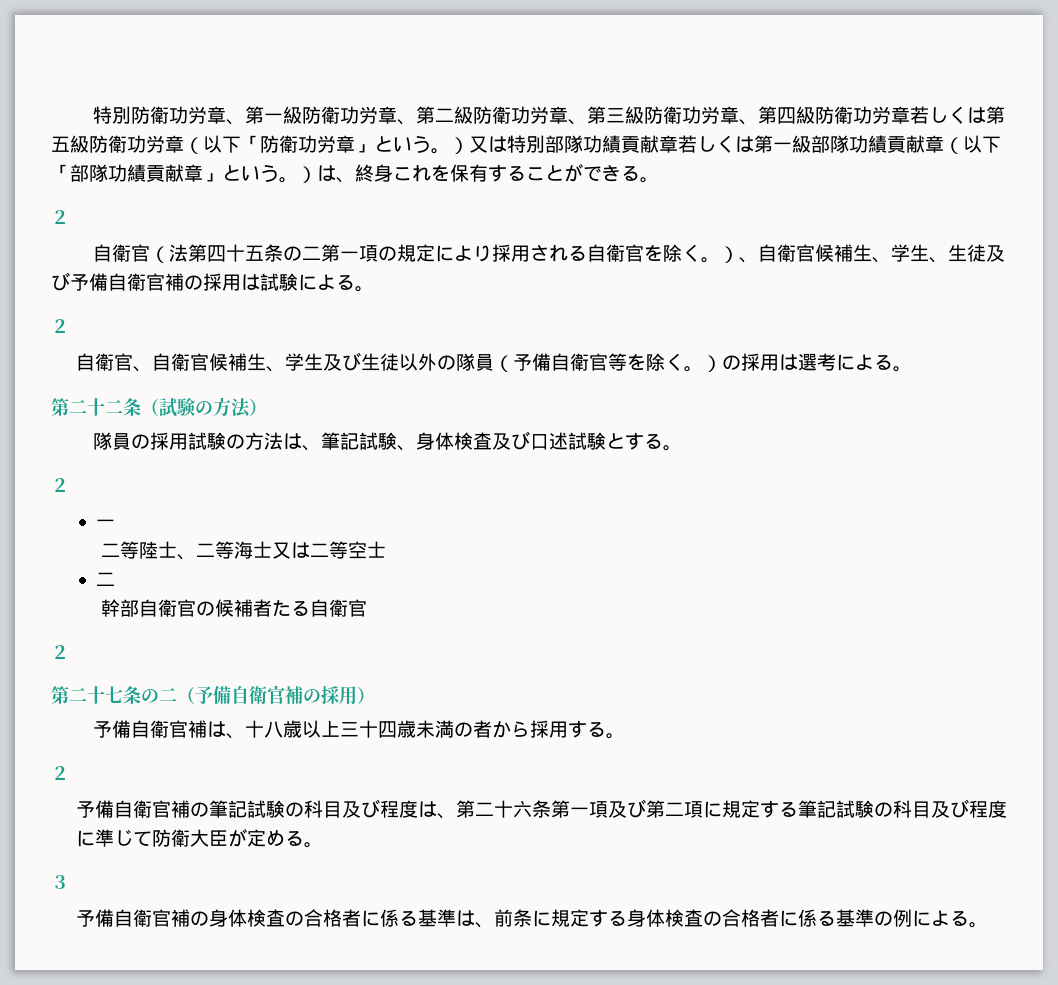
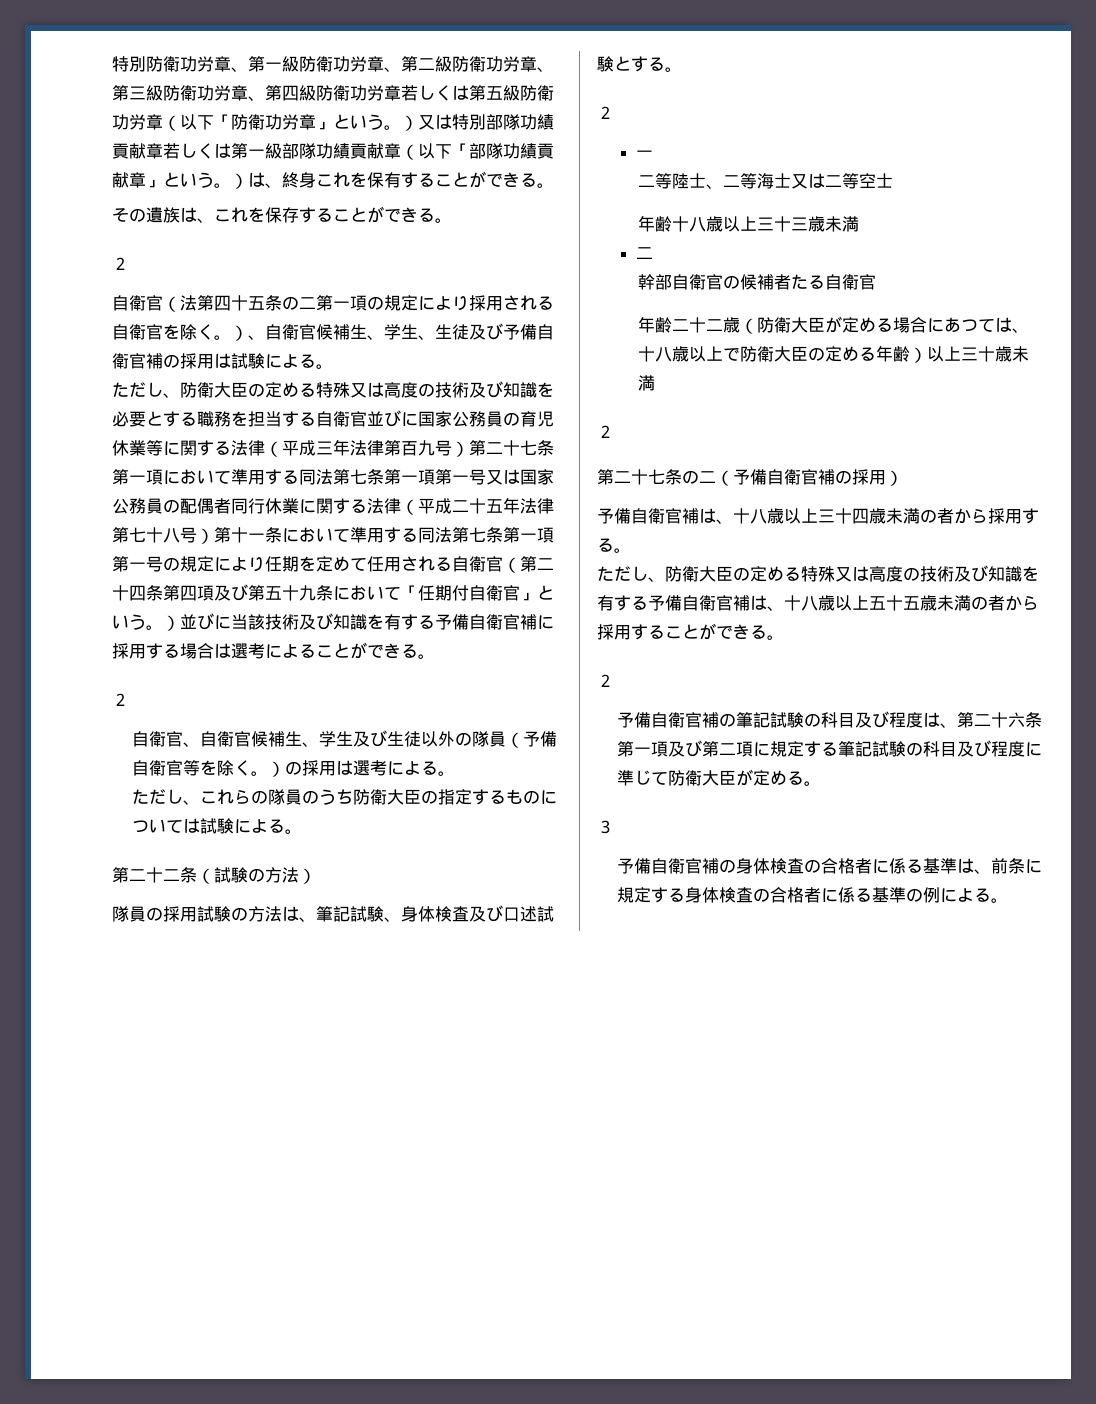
+ その遺族は、これを保存することができる。
+ ただし、防衛大臣の定める特殊又は高度の技術及び知識を必要とする職務を担当する自衛官並びに国家公務員の育児休業等に関する法律（平成三年法律第百九号）第二十七条第一項において準用する同法第七条第一項第一号又は国家公務員の配偶者同行休業に関する法律（平成二十五年法律第七十八号）第十一条において準用する同法第七条第一項第一号の規定により任期を定めて任用される自衛官（第二十四条第四項及び第五十九条において「任期付自衛官」という。）並びに当該技術及び知識を有する予備自衛官補に採用する場合は選考によることができる。
+ ただし、これらの隊員のうち防衛大臣の指定するものについては試験による。
+ 年齢十八歳以上三十三歳未満
+ 年齢二十二歳（防衛大臣が定める場合にあつては、十八歳以上で防衛大臣の定める年齢）以上三十歳未満
+ ただし、防衛大臣の定める特殊又は高度の技術及び知識を有する予備自衛官補は、十八歳以上五十五歳未満の者から採用することができる。

